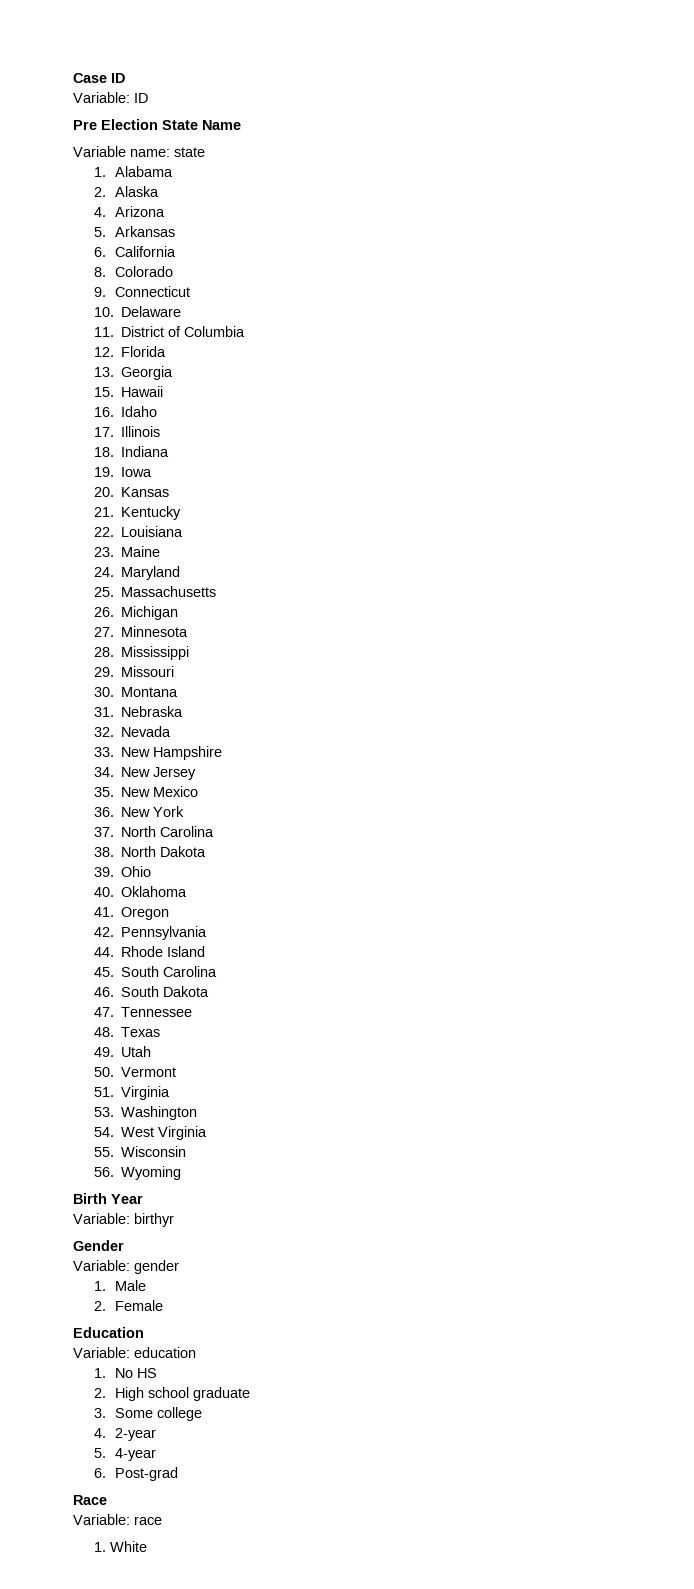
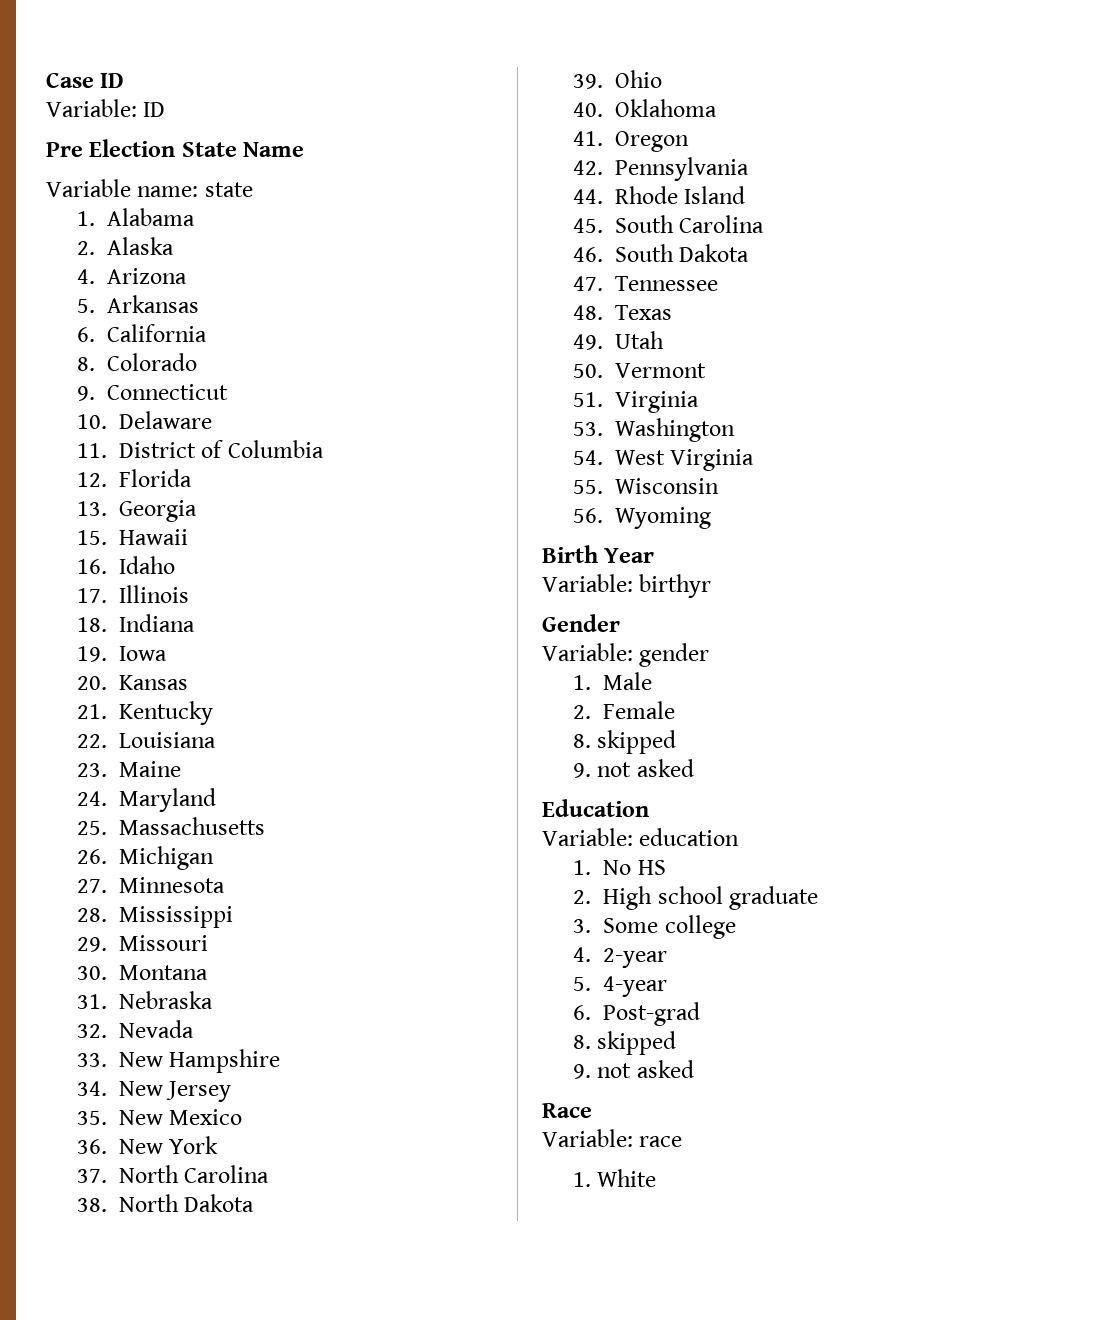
  2. Female
+ 8. skipped
+ 9. not asked
  6. Post-grad
+ 8. skipped
+ 9. not asked

